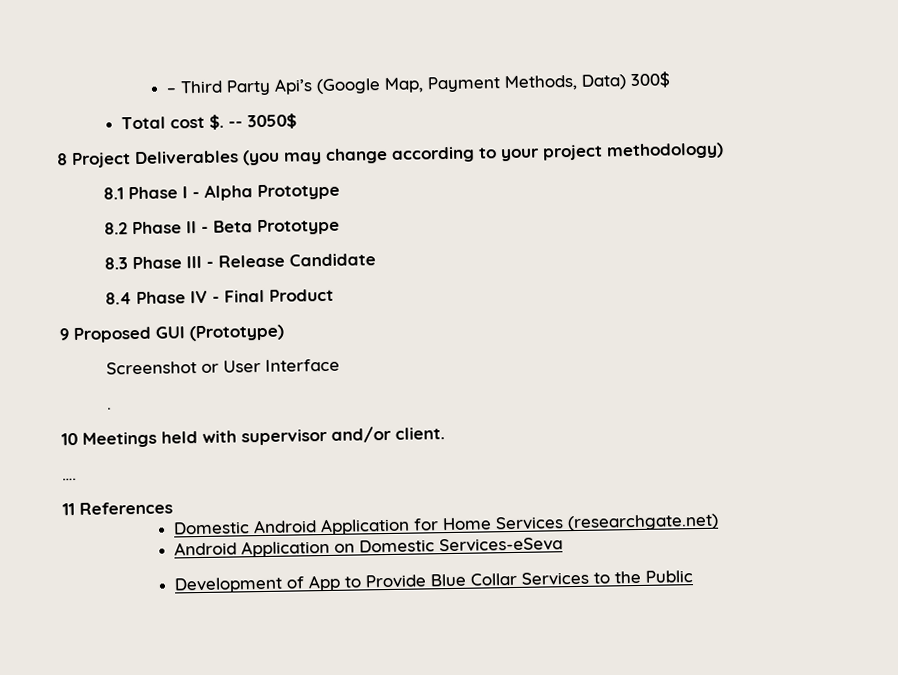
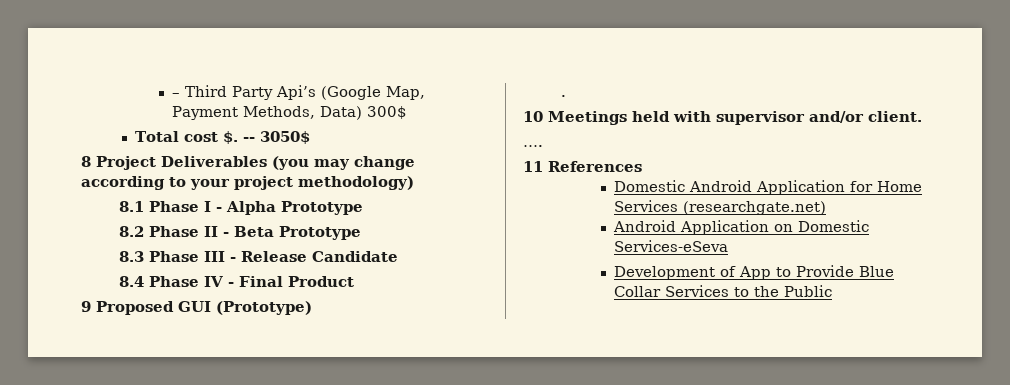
- Screenshot or User Interface

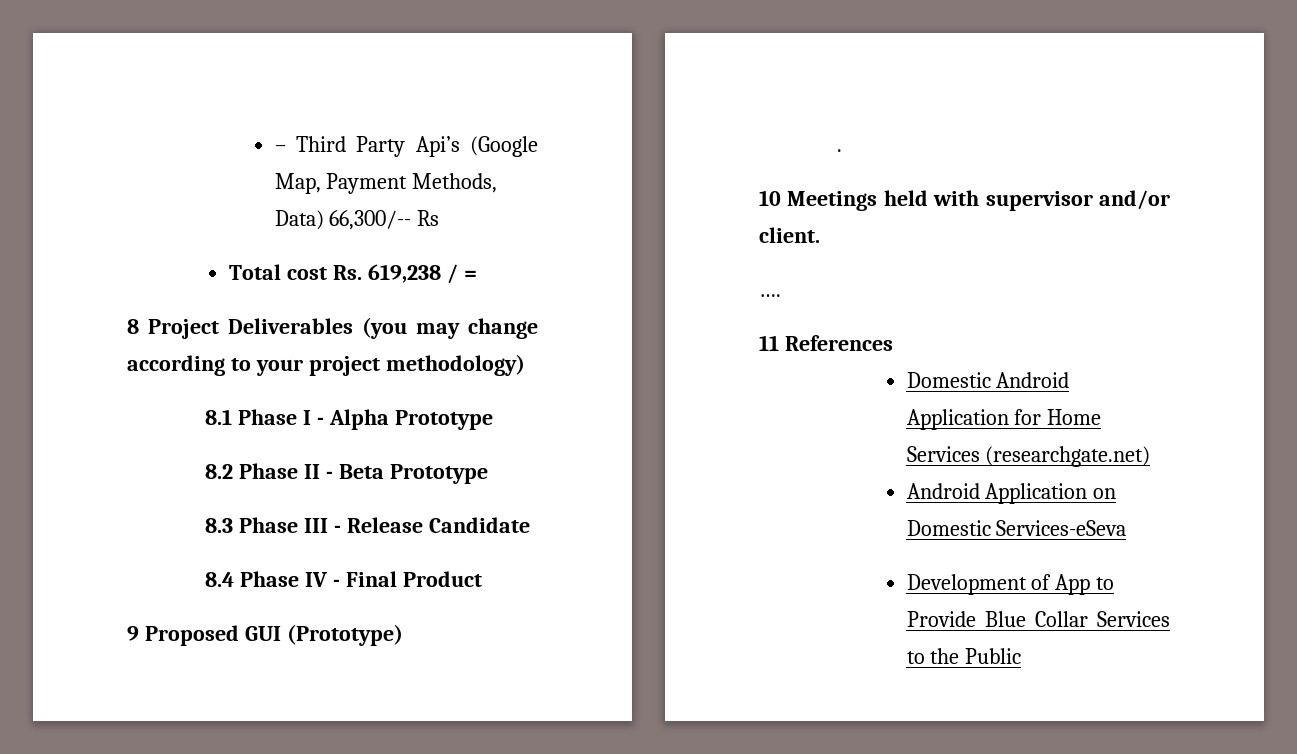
- – Third Party Api’s (Google Map, Payment Methods, Data) 300$
+ – Third Party Api’s (Google Map, Payment Methods, Data) 66,300/-- Rs
- Total cost $. -- 3050$
+ Total cost Rs. 619,238 / =

